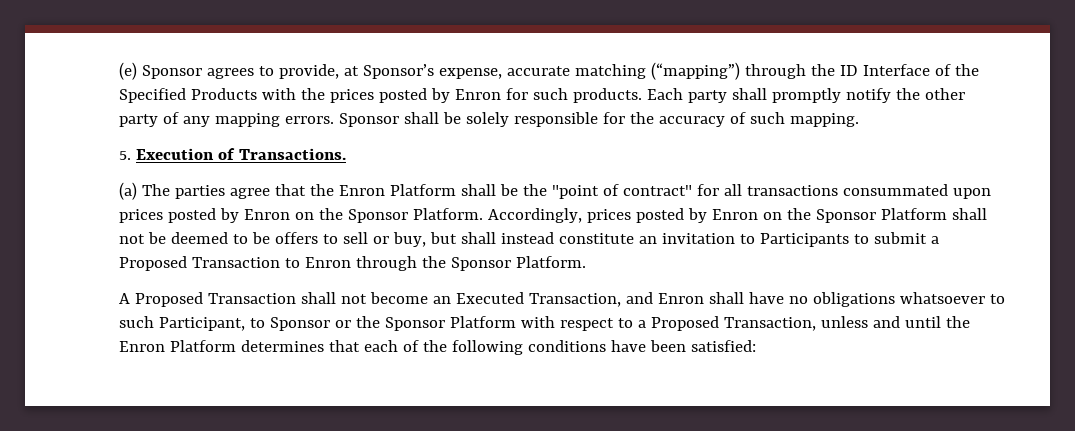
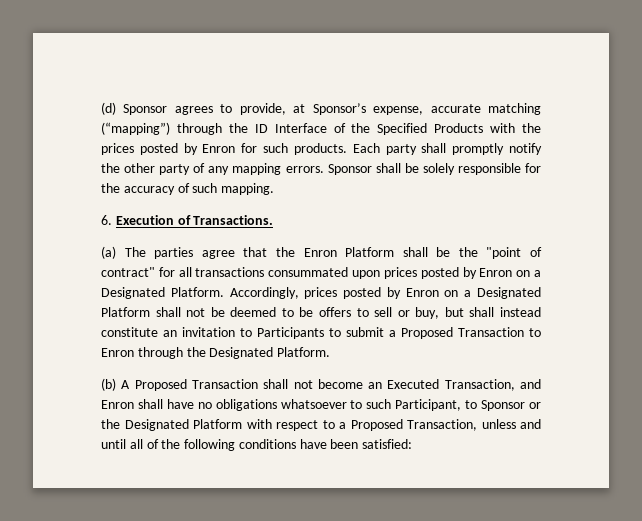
- (e) Sponsor agrees to provide, at Sponsor’s expense, accurate matching (“mapping”) through the ID Interface of the Specified Products with the prices posted by Enron for such products.
+ (d) Sponsor agrees to provide, at Sponsor’s expense, accurate matching (“mapping”) through the ID Interface of the Specified Products with the prices posted by Enron for such products.
- 5. Execution of Transactions.
+ 6. Execution of Transactions.
- (a) The parties agree that the Enron Platform shall be the "point of contract" for all transactions consummated upon prices posted by Enron on the Sponsor Platform.
+ (a) The parties agree that the Enron Platform shall be the "point of contract" for all transactions consummated upon prices posted by Enron on a Designated Platform.
- Accordingly, prices posted by Enron on the Sponsor Platform shall not be deemed to be offers to sell or buy, but shall instead constitute an invitation to Participants to submit a Proposed Transaction to Enron through the Sponsor Platform.
+ Accordingly, prices posted by Enron on a Designated Platform shall not be deemed to be offers to sell or buy, but shall instead constitute an invitation to Participants to submit a Proposed Transaction to Enron through the Designated Platform.
- A Proposed Transaction shall not become an Executed Transaction, and Enron shall have no obligations whatsoever to such Participant, to Sponsor or the Sponsor Platform with respect to a Proposed Transaction, unless and until the Enron Platform determines that each of the following conditions have been satisfied:
+ (b) A Proposed Transaction shall not become an Executed Transaction, and Enron shall have no obligations whatsoever to such Participant, to Sponsor or the Designated Platform with respect to a Proposed Transaction, unless and until all of the following conditions have been satisfied:

